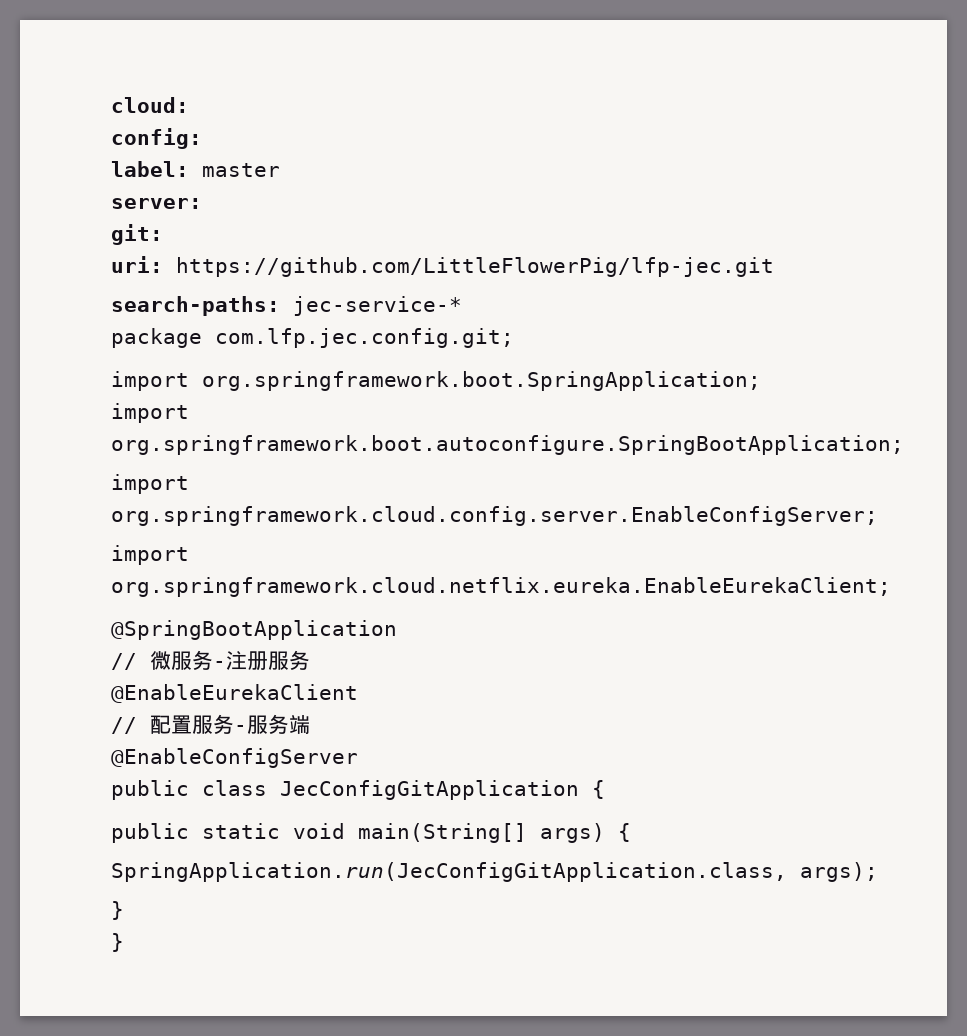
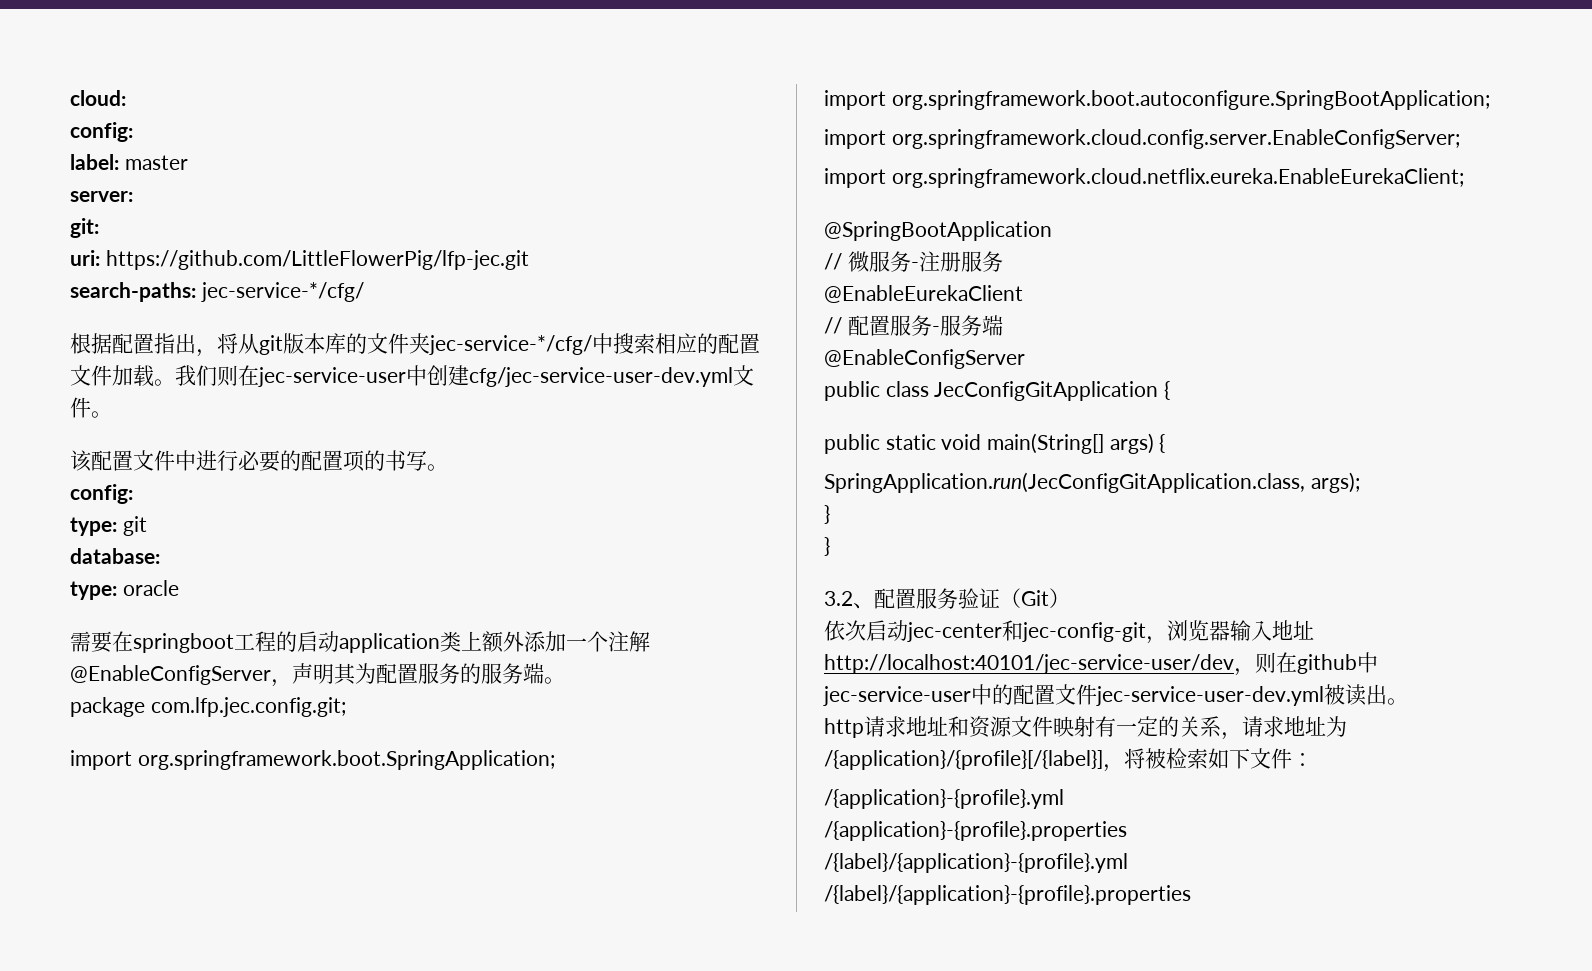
- search-paths: jec-service-*
+ search-paths: jec-service-*/cfg/
+ 根据配置指出，将从git版本库的文件夹jec-service-*/cfg/中搜索相应的配置文件加载。我们则在jec-service-user中创建cfg/jec-service-user-dev.yml文件。
+ 该配置文件中进行必要的配置项的书写。
+ config:
+ type: git
+ database:
+ type: oracle
+ 需要在springboot工程的启动application类上额外添加一个注解@EnableConfigServer，声明其为配置服务的服务端。
+ 3.2、配置服务验证（Git）
+ 依次启动jec-center和jec-config-git，浏览器输入地址http://localhost:40101/jec-service-user/dev，则在github中jec-service-user中的配置文件jec-service-user-dev.yml被读出。
+ http请求地址和资源文件映射有一定的关系，请求地址为/{application}/{profile}[/{label}]，将被检索如下文件：
+ /{application}-{profile}.yml
+ /{application}-{profile}.properties
+ /{label}/{application}-{profile}.yml
+ /{label}/{application}-{profile}.properties

